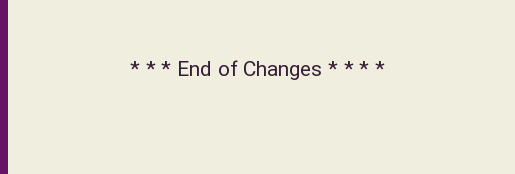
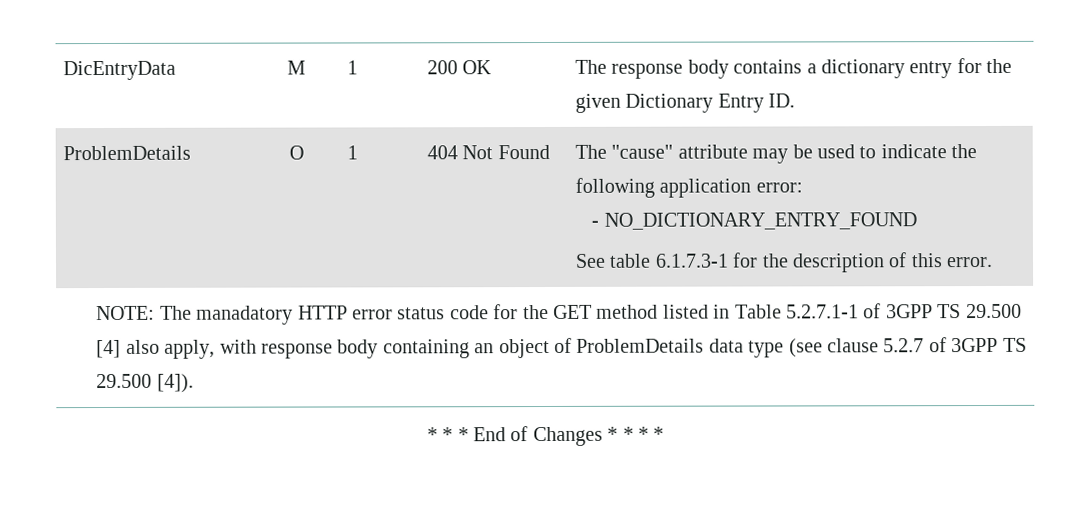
+ DicEntryData | M | 1 | 200 OK | The response body contains a dictionary entry for the given Dictionary Entry ID.
+ ProblemDetails | O | 1 | 404 Not Found | The "cause" attribute may be used to indicate the following application error:
+ - NO_DICTIONARY_ENTRY_FOUND
+ See table 6.1.7.3-1 for the description of this error.
+ NOTE: The manadatory HTTP error status code for the GET method listed in Table 5.2.7.1-1 of 3GPP TS 29.500 [4] also apply, with response body containing an object of ProblemDetails data type (see clause 5.2.7 of 3GPP TS 29.500 [4]).

